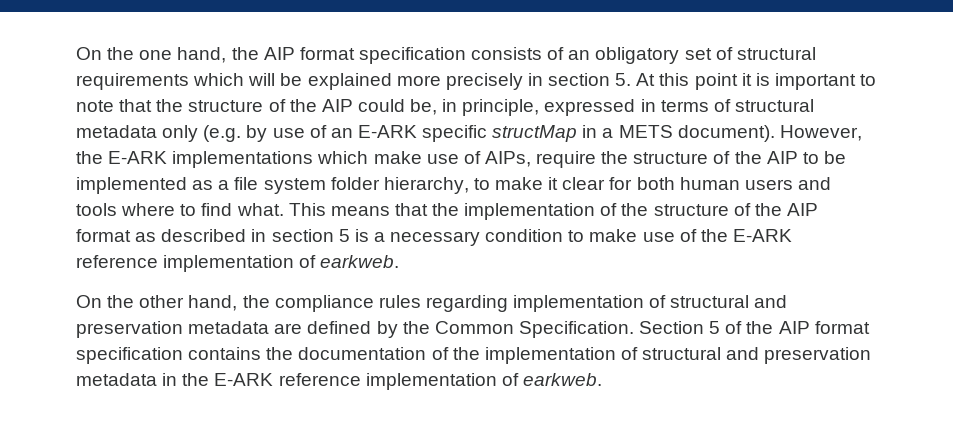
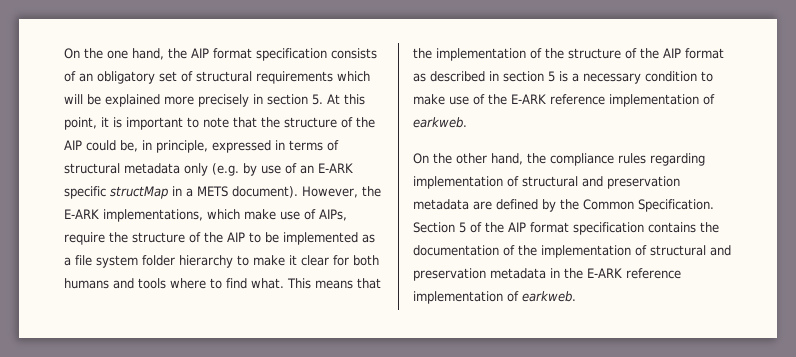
- On the one hand, the AIP format specification consists of an obligatory set of structural requirements which will be explained more precisely in section 5. At this point it is important to note that the structure of the AIP could be, in principle, expressed in terms of structural metadata only (e.g. by use of an E-ARK specific structMap in a METS document).
+ On the one hand, the AIP format specification consists of an obligatory set of structural requirements which will be explained more precisely in section 5. At this point, it is important to note that the structure of the AIP could be, in principle, expressed in terms of structural metadata only (e.g. by use of an E-ARK specific structMap in a METS document).
- However, the E-ARK implementations which make use of AIPs, require the structure of the AIP to be implemented as a file system folder hierarchy, to make it clear for both human users and tools where to find what.
+ However, the E-ARK implementations, which make use of AIPs, require the structure of the AIP to be implemented as a file system folder hierarchy to make it clear for both humans and tools where to find what.

